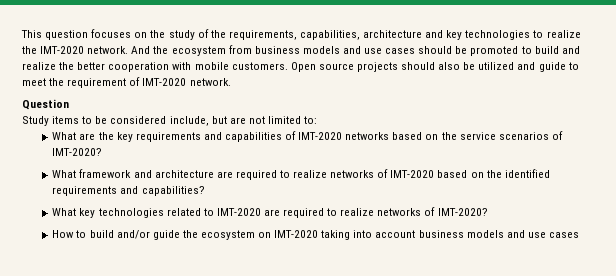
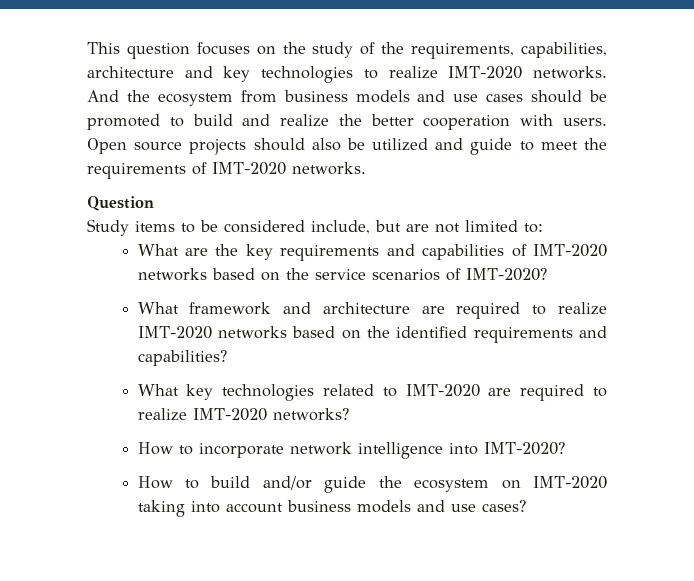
- This question focuses on the study of the requirements, capabilities, architecture and key technologies to realize the IMT-2020 network.
+ This question focuses on the study of the requirements, capabilities, architecture and key technologies to realize IMT-2020 networks.
- And the ecosystem from business models and use cases should be promoted to build and realize the better cooperation with mobile customers.
+ And the ecosystem from business models and use cases should be promoted to build and realize the better cooperation with users.
- Open source projects should also be utilized and guide to meet the requirement of IMT-2020 network.
+ Open source projects should also be utilized and guide to meet the requirements of IMT-2020 networks.
- What framework and architecture are required to realize networks of IMT-2020 based on the identified requirements and capabilities?
+ What framework and architecture are required to realize IMT-2020 networks based on the identified requirements and capabilities?
- What key technologies related to IMT-2020 are required to realize networks of IMT-2020?
+ What key technologies related to IMT-2020 are required to realize IMT-2020 networks?
+ How to incorporate network intelligence into IMT-2020?
- How to build and/or guide the ecosystem on IMT-2020 taking into account business models and use cases
+ How to build and/or guide the ecosystem on IMT-2020 taking into account business models and use cases?

